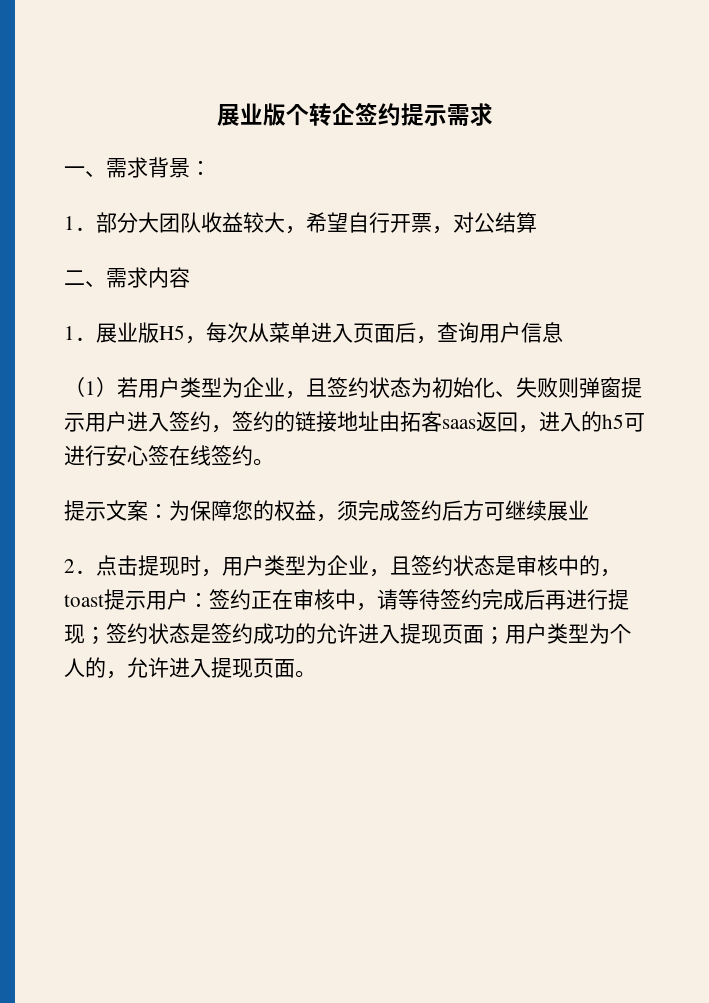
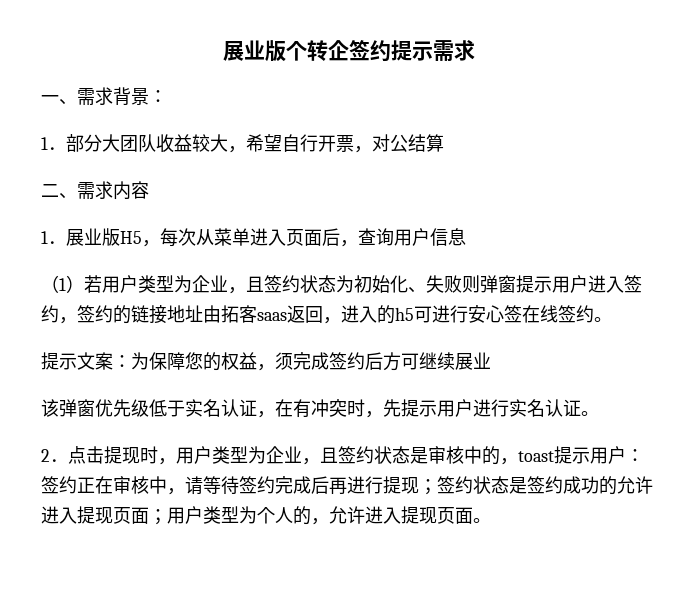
+ 该弹窗优先级低于实名认证，在有冲突时，先提示用户进行实名认证。

